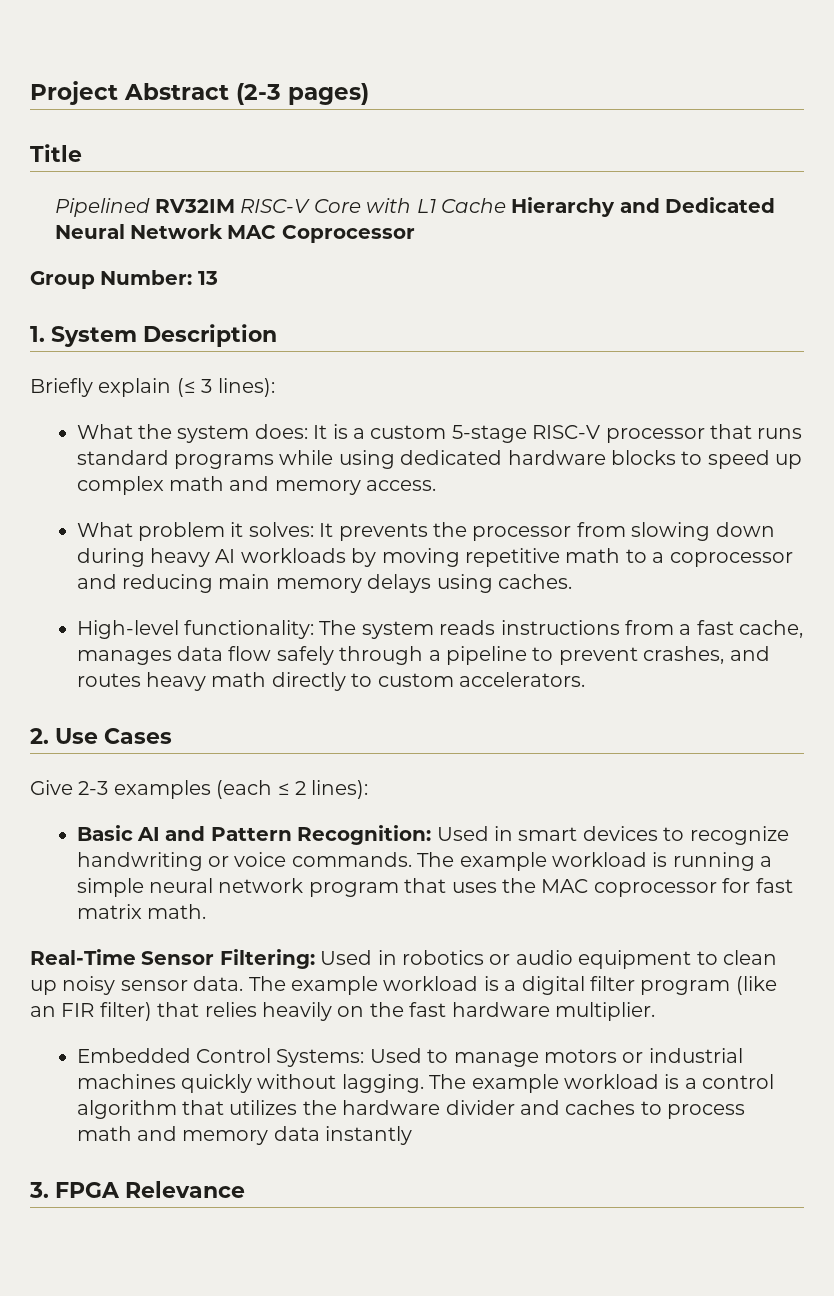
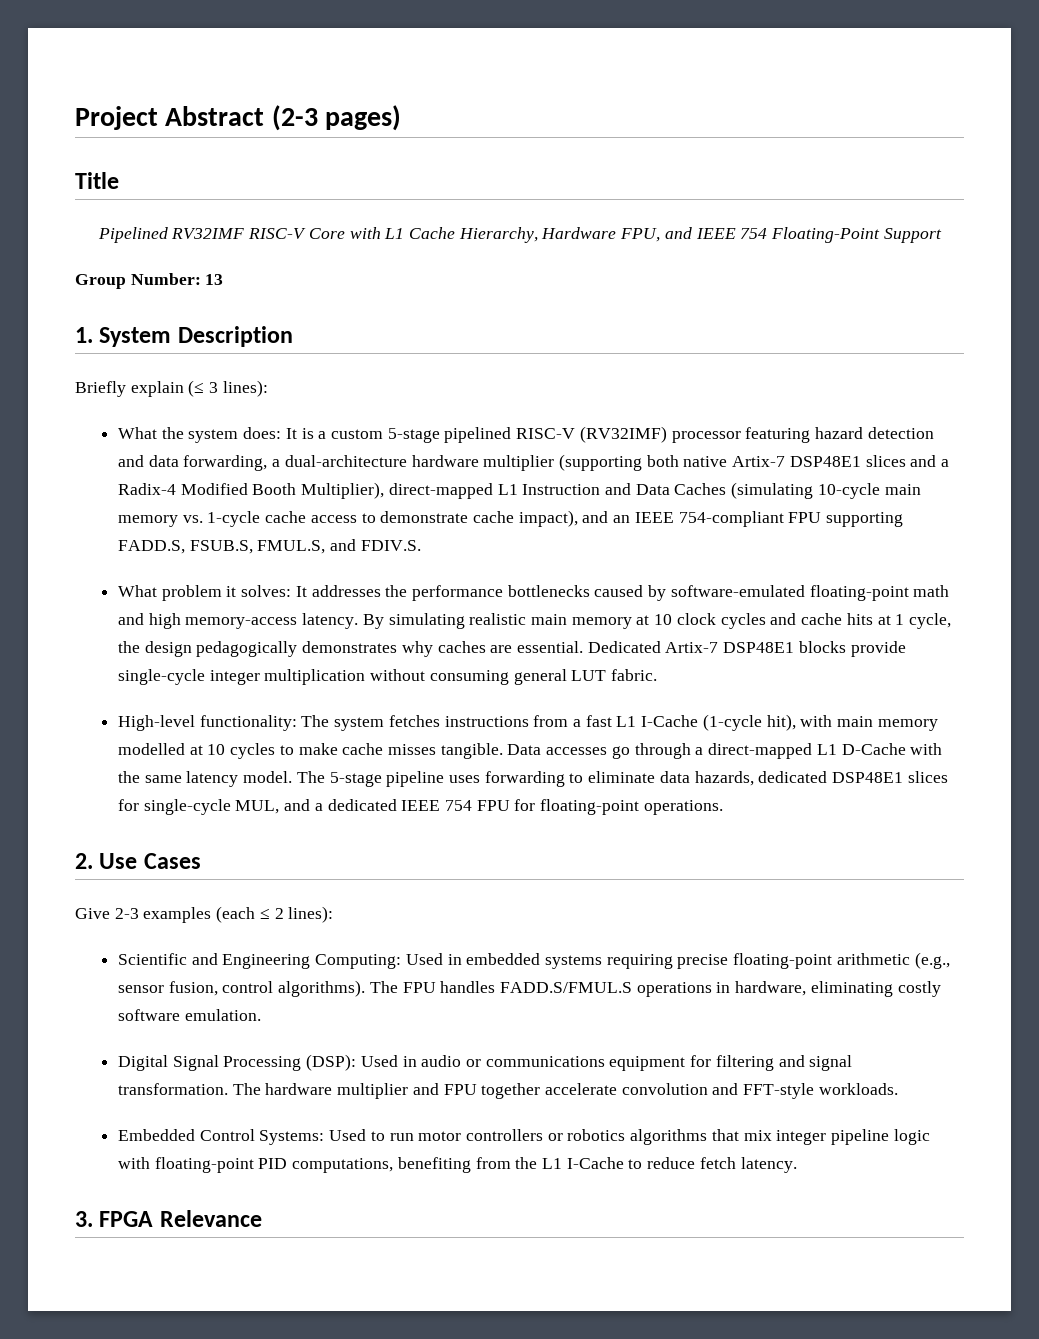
- Pipelined RV32IM RISC-V Core with L1 Cache Hierarchy and Dedicated Neural Network MAC Coprocessor
+ Pipelined RV32IMF RISC-V Core with L1 Cache Hierarchy, Hardware FPU, and IEEE 754 Floating-Point Support
- What the system does: It is a custom 5-stage RISC-V processor that runs standard programs while using dedicated hardware blocks to speed up complex math and memory access.
+ What the system does: It is a custom 5-stage pipelined RISC-V (RV32IMF) processor featuring hazard detection and data forwarding, a dual-architecture hardware multiplier (supporting both native Artix-7 DSP48E1 slices and a Radix-4 Modified Booth Multiplier), direct-mapped L1 Instruction and Data Caches (simulating 10-cycle main memory vs. 1-cycle cache access to demonstrate cache impact), and an IEEE 754-compliant FPU supporting FADD.S, FSUB.S, FMUL.S, and FDIV.S.
- What problem it solves: It prevents the processor from slowing down during heavy AI workloads by moving repetitive math to a coprocessor and reducing main memory delays using caches.
+ What problem it solves: It addresses the performance bottlenecks caused by software-emulated floating-point math and high memory-access latency. By simulating realistic main memory at 10 clock cycles and cache hits at 1 cycle, the design pedagogically demonstrates why caches are essential. Dedicated Artix-7 DSP48E1 blocks provide single-cycle integer multiplication without consuming general LUT fabric.
- High-level functionality: The system reads instructions from a fast cache, manages data flow safely through a pipeline to prevent crashes, and routes heavy math directly to custom accelerators.
+ High-level functionality: The system fetches instructions from a fast L1 I-Cache (1-cycle hit), with main memory modelled at 10 cycles to make cache misses tangible. Data accesses go through a direct-mapped L1 D-Cache with the same latency model. The 5-stage pipeline uses forwarding to eliminate data hazards, dedicated DSP48E1 slices for single-cycle MUL, and a dedicated IEEE 754 FPU for floating-point operations.
- Basic AI and Pattern Recognition: Used in smart devices to recognize handwriting or voice commands. The example workload is running a simple neural network program that uses the MAC coprocessor for fast matrix math.
- Real-Time Sensor Filtering: Used in robotics or audio equipment to clean up noisy sensor data. The example workload is a digital filter program (like an FIR filter) that relies heavily on the fast hardware multiplier.
+ Scientific and Engineering Computing: Used in embedded systems requiring precise floating-point arithmetic (e.g., sensor fusion, control algorithms). The FPU handles FADD.S/FMUL.S operations in hardware, eliminating costly software emulation.
+ Digital Signal Processing (DSP): Used in audio or communications equipment for filtering and signal transformation. The hardware multiplier and FPU together accelerate convolution and FFT-style workloads.
- Embedded Control Systems: Used to manage motors or industrial machines quickly without lagging. The example workload is a control algorithm that utilizes the hardware divider and caches to process math and memory data instantly
+ Embedded Control Systems: Used to run motor controllers or robotics algorithms that mix integer pipeline logic with floating-point PID computations, benefiting from the L1 I-Cache to reduce fetch latency.

